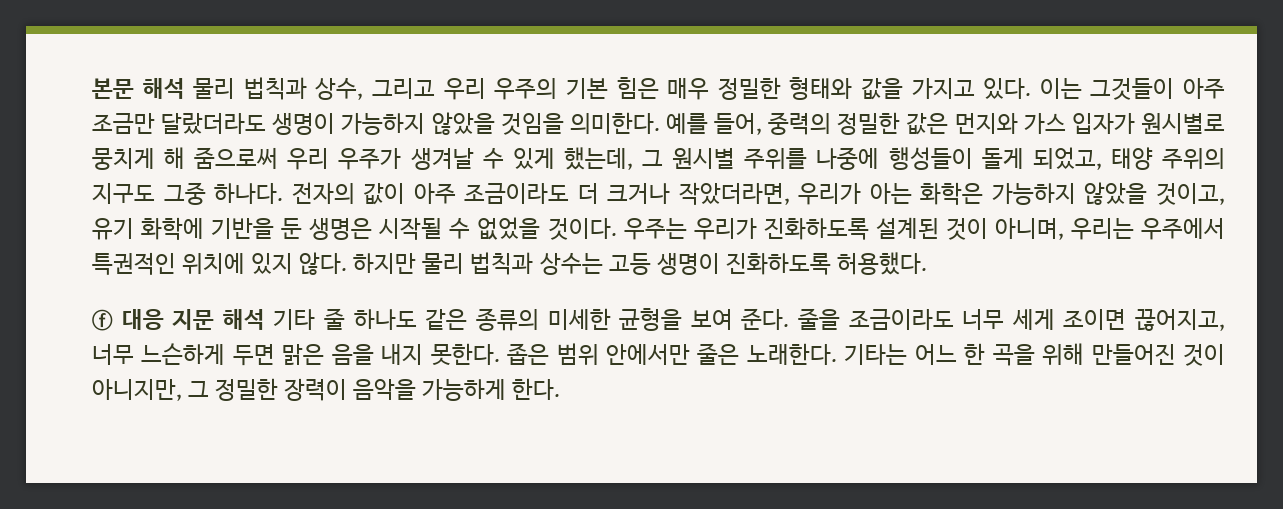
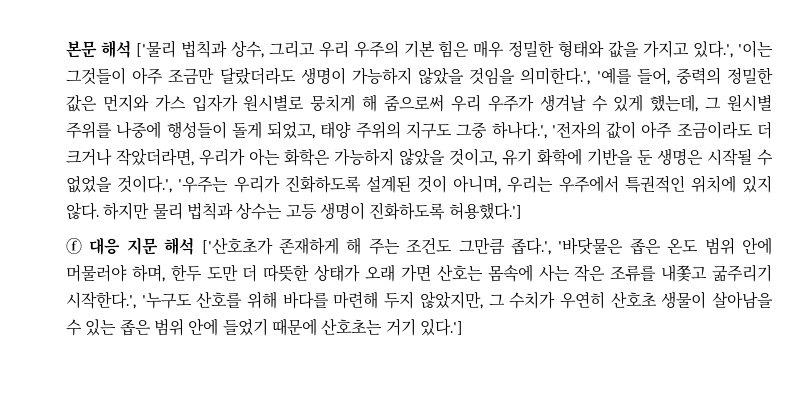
- 본문 해석 물리 법칙과 상수, 그리고 우리 우주의 기본 힘은 매우 정밀한 형태와 값을 가지고 있다. 이는 그것들이 아주 조금만 달랐더라도 생명이 가능하지 않았을 것임을 의미한다. 예를 들어, 중력의 정밀한 값은 먼지와 가스 입자가 원시별로 뭉치게 해 줌으로써 우리 우주가 생겨날 수 있게 했는데, 그 원시별 주위를 나중에 행성들이 돌게 되었고, 태양 주위의 지구도 그중 하나다. 전자의 값이 아주 조금이라도 더 크거나 작았더라면, 우리가 아는 화학은 가능하지 않았을 것이고, 유기 화학에 기반을 둔 생명은 시작될 수 없었을 것이다. 우주는 우리가 진화하도록 설계된 것이 아니며, 우리는 우주에서 특권적인 위치에 있지 않다.
+ 본문 해석 ['물리 법칙과 상수, 그리고 우리 우주의 기본 힘은 매우 정밀한 형태와 값을 가지고 있다.', '이는 그것들이 아주 조금만 달랐더라도 생명이 가능하지 않았을 것임을 의미한다.', '예를 들어, 중력의 정밀한 값은 먼지와 가스 입자가 원시별로 뭉치게 해 줌으로써 우리 우주가 생겨날 수 있게 했는데, 그 원시별 주위를 나중에 행성들이 돌게 되었고, 태양 주위의 지구도 그중 하나다.', '전자의 값이 아주 조금이라도 더 크거나 작았더라면, 우리가 아는 화학은 가능하지 않았을 것이고, 유기 화학에 기반을 둔 생명은 시작될 수 없었을 것이다.', '우주는 우리가 진화하도록 설계된 것이 아니며, 우리는 우주에서 특권적인 위치에 있지 않다.
- 하지만 물리 법칙과 상수는 고등 생명이 진화하도록 허용했다.
+ 하지만 물리 법칙과 상수는 고등 생명이 진화하도록 허용했다.']
- ⓕ 대응 지문 해석 기타 줄 하나도 같은 종류의 미세한 균형을 보여 준다. 줄을 조금이라도 너무 세게 조이면 끊어지고, 너무 느슨하게 두면 맑은 음을 내지 못한다. 좁은 범위 안에서만 줄은 노래한다. 기타는 어느 한 곡을 위해 만들어진 것이 아니지만, 그 정밀한 장력이 음악을 가능하게 한다.
+ ⓕ 대응 지문 해석 ['산호초가 존재하게 해 주는 조건도 그만큼 좁다.', '바닷물은 좁은 온도 범위 안에 머물러야 하며, 한두 도만 더 따뜻한 상태가 오래 가면 산호는 몸속에 사는 작은 조류를 내쫓고 굶주리기 시작한다.', '누구도 산호를 위해 바다를 마련해 두지 않았지만, 그 수치가 우연히 산호초 생물이 살아남을 수 있는 좁은 범위 안에 들었기 때문에 산호초는 거기 있다.']

